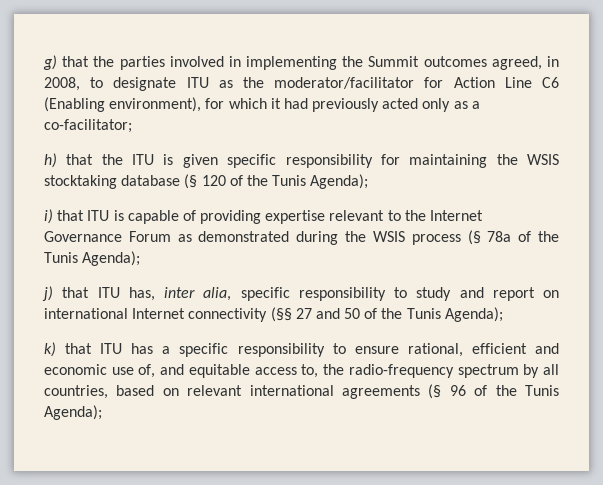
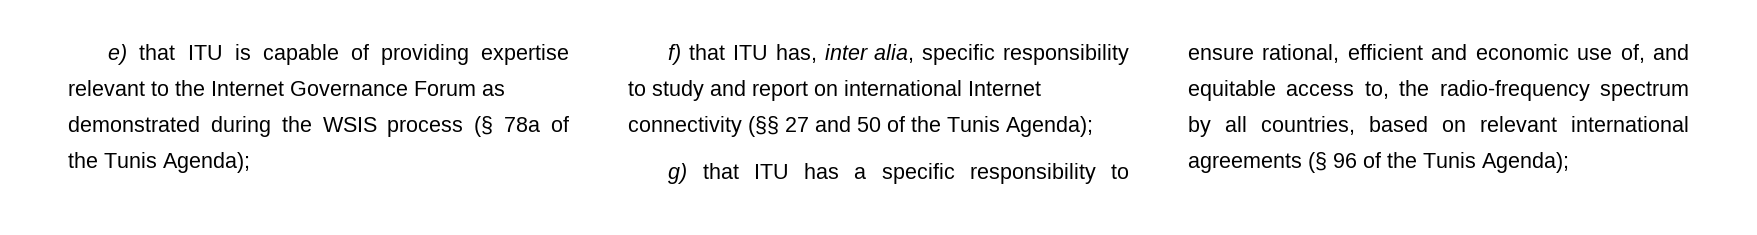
- g) that the parties involved in implementing the Summit outcomes agreed, in 2008, to designate ITU as the moderator/facilitator for Action Line C6 (Enabling environment), for which it had previously acted only as a co-facilitator;
- h) that the ITU is given specific responsibility for maintaining the WSIS stocktaking database (§ 120 of the Tunis Agenda);
- i) that ITU is capable of providing expertise relevant to the Internet Governance Forum as demonstrated during the WSIS process (§ 78a of the Tunis Agenda);
+ e) that ITU is capable of providing expertise relevant to the Internet Governance Forum as demonstrated during the WSIS process (§ 78a of the Tunis Agenda);
- j) that ITU has, inter alia, specific responsibility to study and report on international Internet connectivity (§§ 27 and 50 of the Tunis Agenda);
+ f) that ITU has, inter alia, specific responsibility to study and report on international Internet connectivity (§§ 27 and 50 of the Tunis Agenda);
- k) that ITU has a specific responsibility to ensure rational, efficient and economic use of, and equitable access to, the radio-frequency spectrum by all countries, based on relevant international agreements (§ 96 of the Tunis Agenda);
+ g) that ITU has a specific responsibility to ensure rational, efficient and economic use of, and equitable access to, the radio-frequency spectrum by all countries, based on relevant international agreements (§ 96 of the Tunis Agenda);

